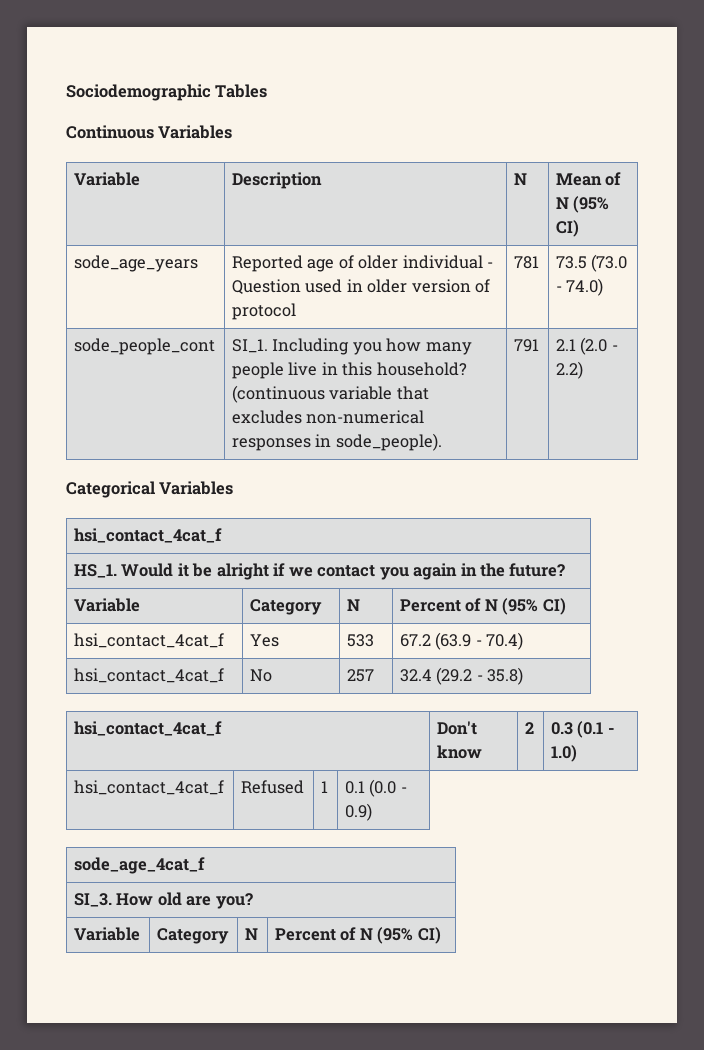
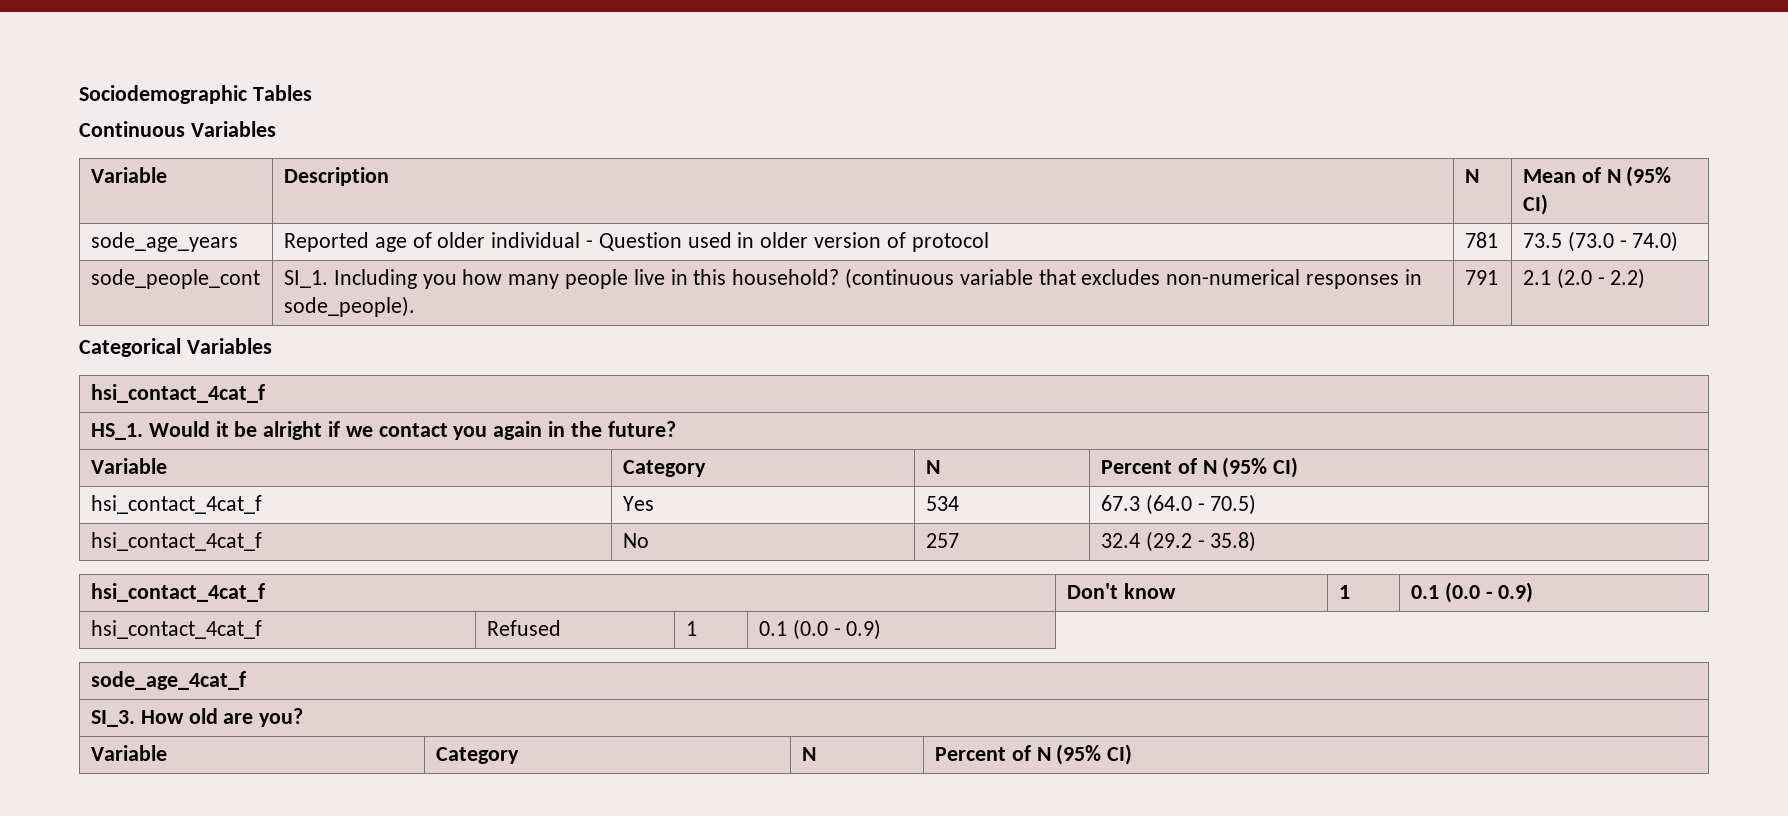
- hsi_contact_4cat_f | Yes | 533 | 67.2 (63.9 - 70.4)
+ hsi_contact_4cat_f | Yes | 534 | 67.3 (64.0 - 70.5)
- hsi_contact_4cat_f | Don't know | 2 | 0.3 (0.1 - 1.0)
+ hsi_contact_4cat_f | Don't know | 1 | 0.1 (0.0 - 0.9)

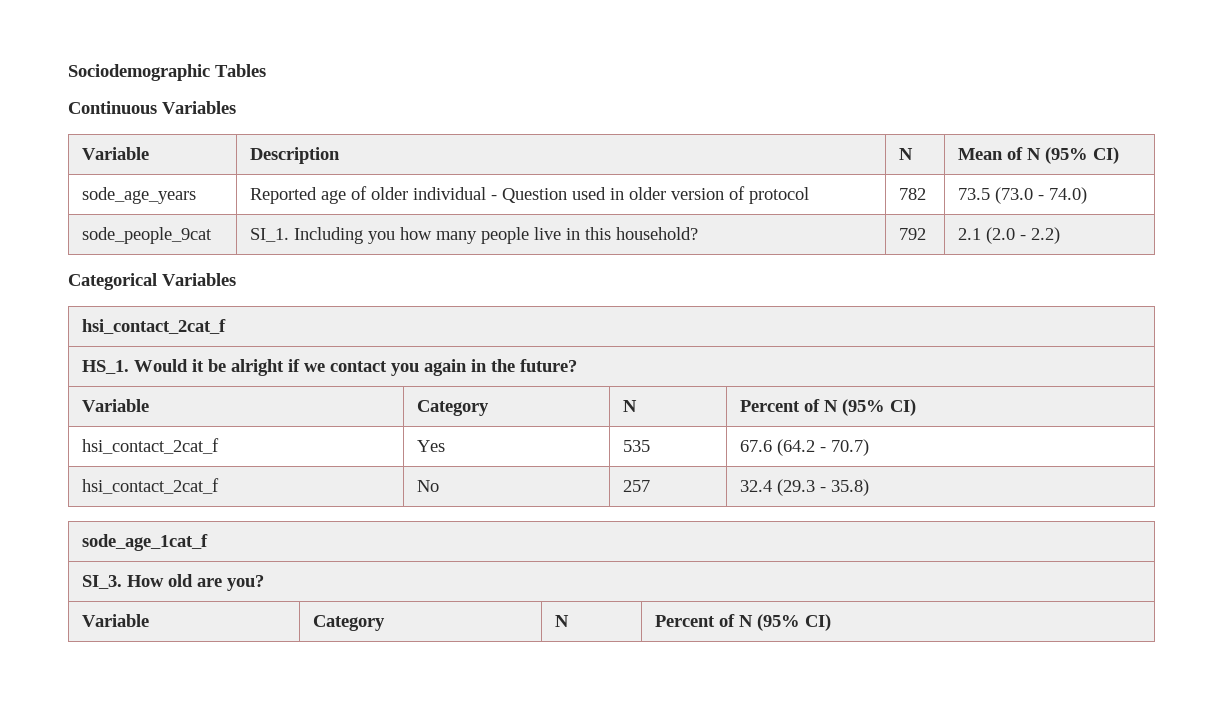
- sode_age_years | Reported age of older individual - Question used in older version of protocol | 781 | 73.5 (73.0 - 74.0)
+ sode_age_years | Reported age of older individual - Question used in older version of protocol | 782 | 73.5 (73.0 - 74.0)
- sode_people_cont | SI_1. Including you how many people live in this household? (continuous variable that excludes non-numerical responses in sode_people). | 791 | 2.1 (2.0 - 2.2)
+ sode_people_9cat | SI_1. Including you how many people live in this household? | 792 | 2.1 (2.0 - 2.2)
  Categorical Variables
- hsi_contact_4cat_f
+ hsi_contact_2cat_f
- hsi_contact_4cat_f | Yes | 534 | 67.3 (64.0 - 70.5)
- hsi_contact_4cat_f | No | 257 | 32.4 (29.2 - 35.8)
+ hsi_contact_2cat_f | Yes | 535 | 67.6 (64.2 - 70.7)
+ hsi_contact_2cat_f | No | 257 | 32.4 (29.3 - 35.8)
- hsi_contact_4cat_f | Don't know | 1 | 0.1 (0.0 - 0.9)
- hsi_contact_4cat_f | Refused | 1 | 0.1 (0.0 - 0.9)
- sode_age_4cat_f
+ sode_age_1cat_f

